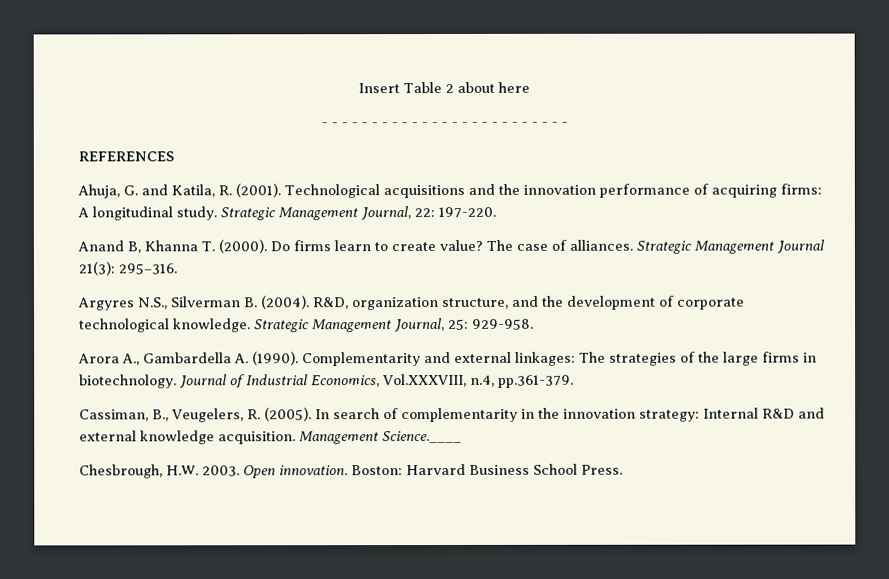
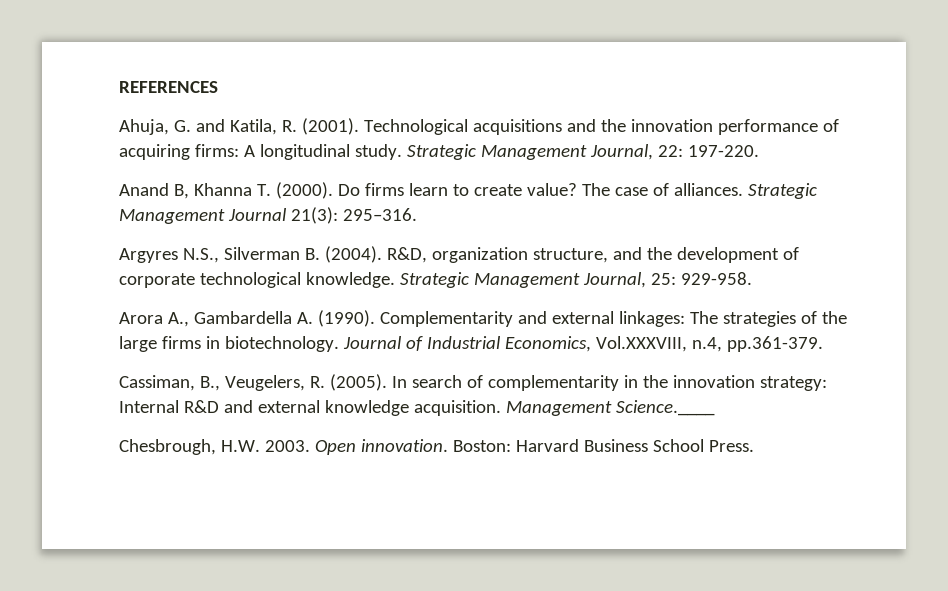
- Insert Table 2 about here
- - - - - - - - - - - - - - - - - - - - - - - - - -

